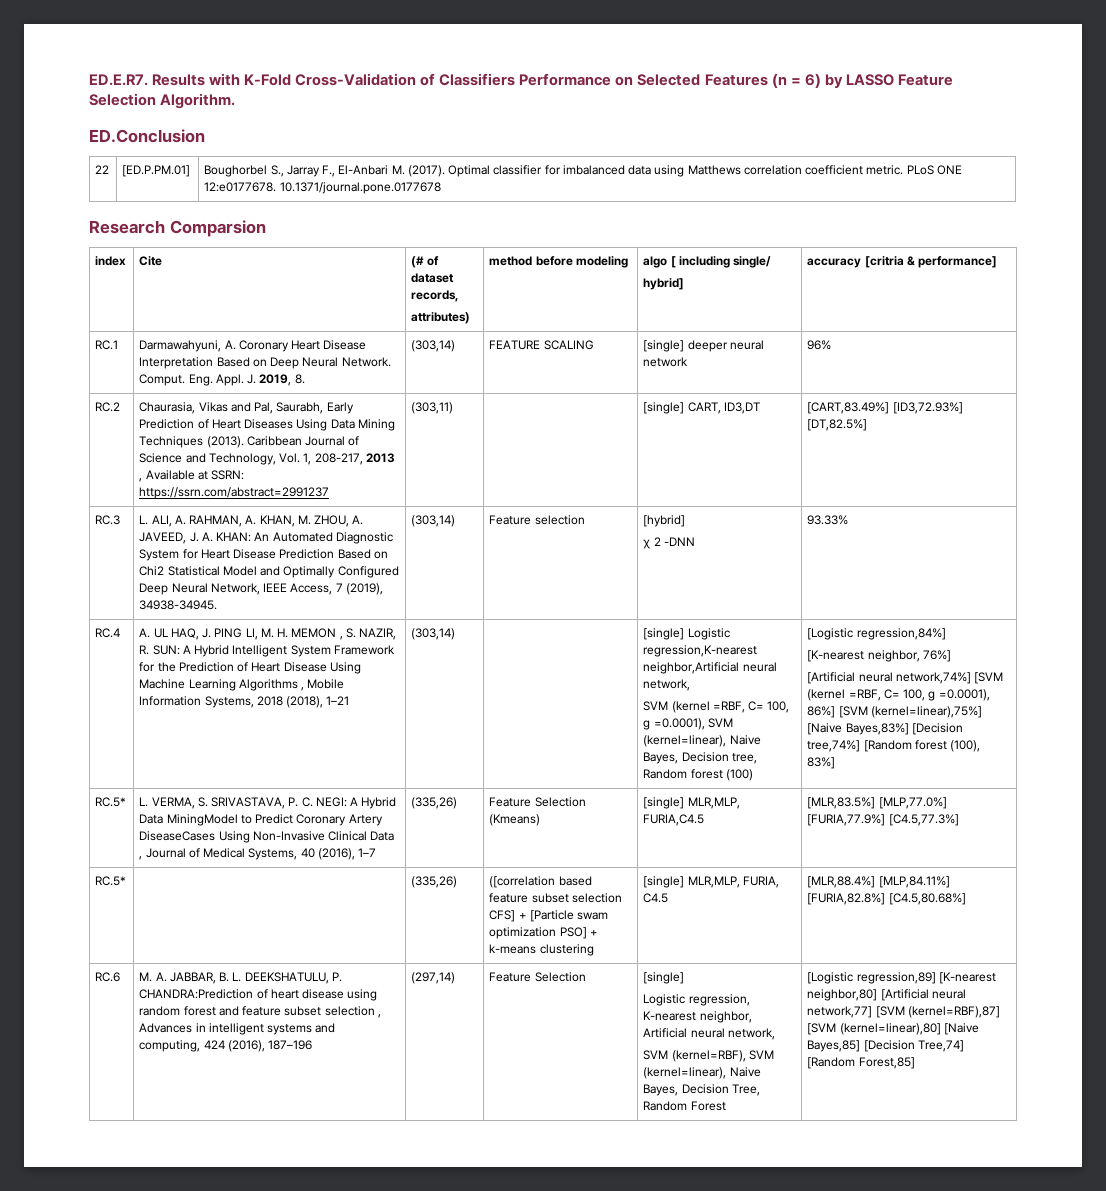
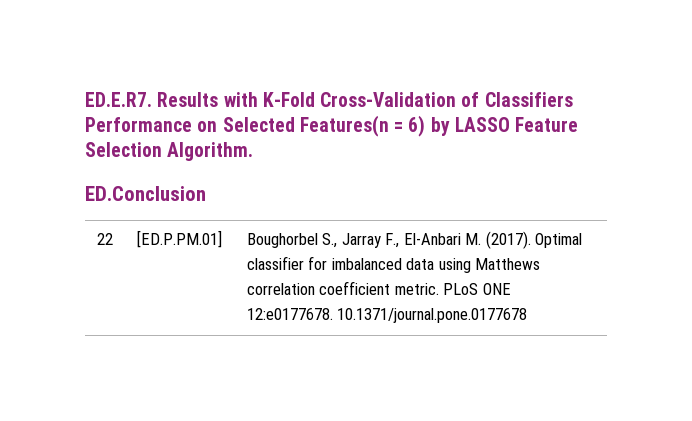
- ED.E.R7. Results with K-Fold Cross-Validation of Classifiers Performance on Selected Features (n = 6) by LASSO Feature Selection Algorithm.
+ ED.E.R7. Results with K-Fold Cross-Validation of Classifiers Performance on Selected Features(n = 6) by LASSO Feature Selection Algorithm.
- Research Comparsion
- index | Cite | (# of dataset records,
- attributes) | method before modeling | algo [ including single/
- hybrid] | accuracy [critria & performance]
- RC.1 | Darmawahyuni, A. Coronary Heart Disease Interpretation Based on Deep Neural Network. Comput. Eng. Appl. J. 2019, 8. | (303,14) | FEATURE SCALING | [single] deeper neural network | 96%
- RC.2 | Chaurasia, Vikas and Pal, Saurabh, Early Prediction of Heart Diseases Using Data Mining Techniques (2013). Caribbean Journal of Science and Technology, Vol. 1, 208-217, 2013 , Available at SSRN: https://ssrn.com/abstract=2991237 | (303,11) | | [single] CART, ID3,DT | [CART,83.49%] [ID3,72.93%] [DT,82.5%]
- RC.3 | L. ALI, A. RAHMAN, A. KHAN, M. ZHOU, A. JAVEED, J. A. KHAN: An Automated Diagnostic System for Heart Disease Prediction Based on Chi2 Statistical Model and Optimally Configured Deep Neural Network, IEEE Access, 7 (2019), 34938-34945. | (303,14) | Feature selection | [hybrid]
- χ 2 -DNN | 93.33%
- RC.4 | A. UL HAQ, J. PING LI, M. H. MEMON , S. NAZIR, R. SUN: A Hybrid Intelligent System Framework for the Prediction of Heart Disease Using Machine Learning Algorithms , Mobile Information Systems, 2018 (2018), 1–21 | (303,14) | | [single] Logistic regression,K-nearest neighbor,Artificial neural network,
- SVM (kernel =RBF, C= 100, g =0.0001), SVM (kernel=linear), Naive Bayes, Decision tree, Random forest (100) | [Logistic regression,84%]
- [K-nearest neighbor, 76%]
- [Artificial neural network,74%] [SVM (kernel =RBF, C= 100, g =0.0001), 86%] [SVM (kernel=linear),75%] [Naive Bayes,83%] [Decision tree,74%] [Random forest (100), 83%]
- RC.5* | L. VERMA, S. SRIVASTAVA, P. C. NEGI: A Hybrid Data MiningModel to Predict Coronary Artery DiseaseCases Using Non-Invasive Clinical Data , Journal of Medical Systems, 40 (2016), 1–7 | (335,26) | Feature Selection (Kmeans) | [single] MLR,MLP, FURIA,C4.5 | [MLR,83.5%] [MLP,77.0%] [FURIA,77.9%] [C4.5,77.3%]
- RC.5* | | (335,26) | ([correlation based feature subset selection CFS] + [Particle swam optimization PSO] + k-means clustering | [single] MLR,MLP, FURIA, C4.5 | [MLR,88.4%] [MLP,84.11%] [FURIA,82.8%] [C4.5,80.68%]
- RC.6 | M. A. JABBAR, B. L. DEEKSHATULU, P. CHANDRA:Prediction of heart disease using random forest and feature subset selection , Advances in intelligent systems and computing, 424 (2016), 187–196 | (297,14) | Feature Selection | [single]
- Logistic regression, K-nearest neighbor, Artificial neural network,
- SVM (kernel=RBF), SVM (kernel=linear), Naive Bayes, Decision Tree, Random Forest | [Logistic regression,89] [K-nearest neighbor,80] [Artificial neural network,77] [SVM (kernel=RBF),87] [SVM (kernel=linear),80] [Naive Bayes,85] [Decision Tree,74] [Random Forest,85]

